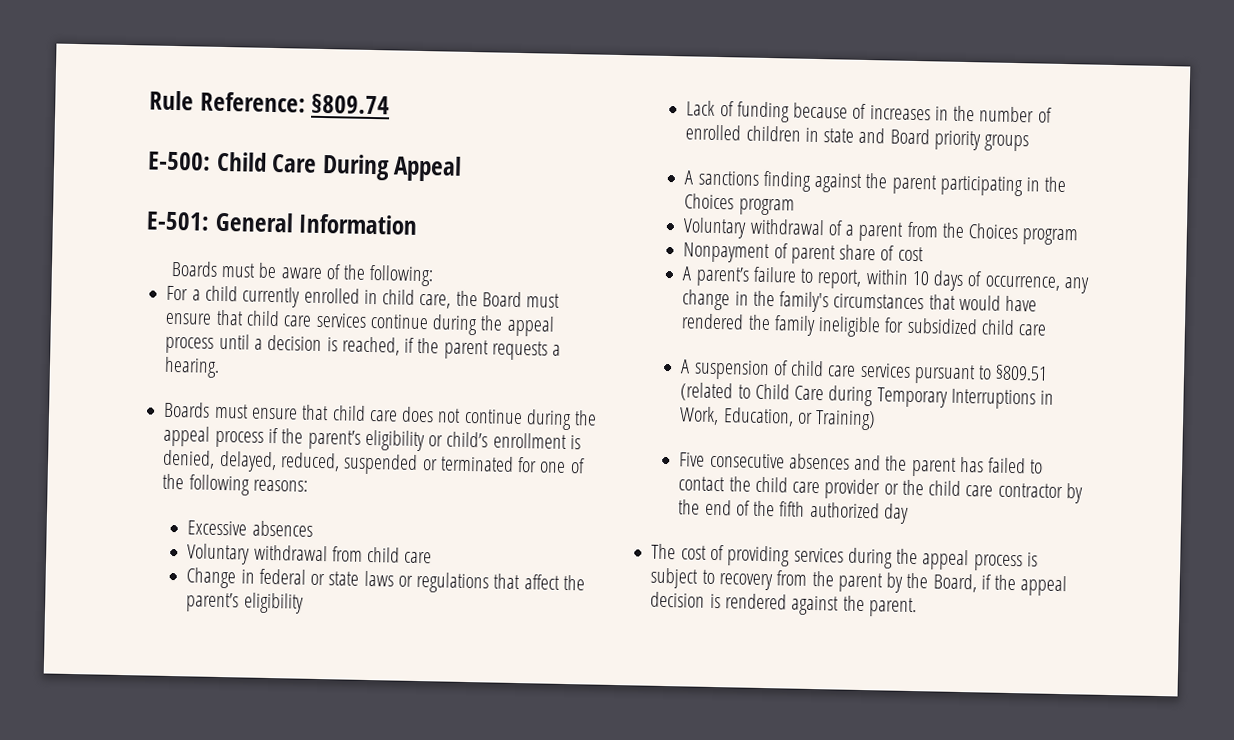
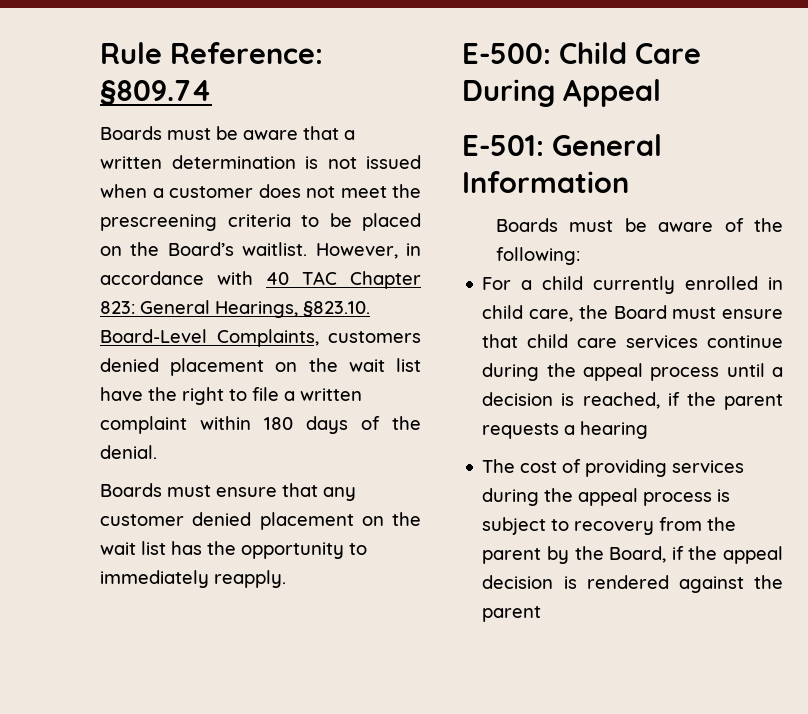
+ Boards must be aware that a written determination is not issued when a customer does not meet the prescreening criteria to be placed on the Board’s waitlist. However, in accordance with 40 TAC Chapter 823: General Hearings, §823.10. Board-Level Complaints, customers denied placement on the wait list have the right to file a written complaint within 180 days of the denial.
+ Boards must ensure that any customer denied placement on the wait list has the opportunity to immediately reapply.
- For a child currently enrolled in child care, the Board must ensure that child care services continue during the appeal process until a decision is reached, if the parent requests a hearing.
- Boards must ensure that child care does not continue during the appeal process if the parent’s eligibility or child’s enrollment is denied, delayed, reduced, suspended or terminated for one of the following reasons:
- Excessive absences
- Voluntary withdrawal from child care
- Change in federal or state laws or regulations that affect the parent’s eligibility
- Lack of funding because of increases in the number of enrolled children in state and Board priority groups
- A sanctions finding against the parent participating in the Choices program
- Voluntary withdrawal of a parent from the Choices program
- Nonpayment of parent share of cost
- A parent’s failure to report, within 10 days of occurrence, any change in the family's circumstances that would have rendered the family ineligible for subsidized child care
- A suspension of child care services pursuant to §809.51 (related to Child Care during Temporary Interruptions in Work, Education, or Training)
- Five consecutive absences and the parent has failed to contact the child care provider or the child care contractor by the end of the fifth authorized day
+ For a child currently enrolled in child care, the Board must ensure that child care services continue during the appeal process until a decision is reached, if the parent requests a hearing
- The cost of providing services during the appeal process is subject to recovery from the parent by the Board, if the appeal decision is rendered against the parent.
+ The cost of providing services during the appeal process is subject to recovery from the parent by the Board, if the appeal decision is rendered against the parent

